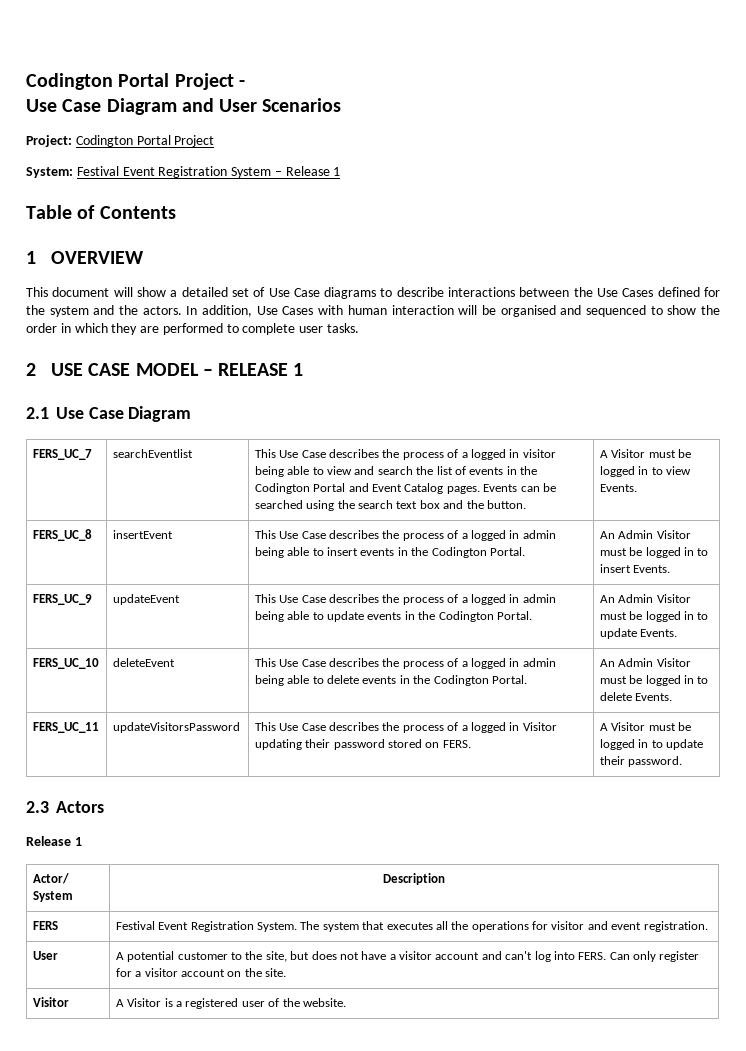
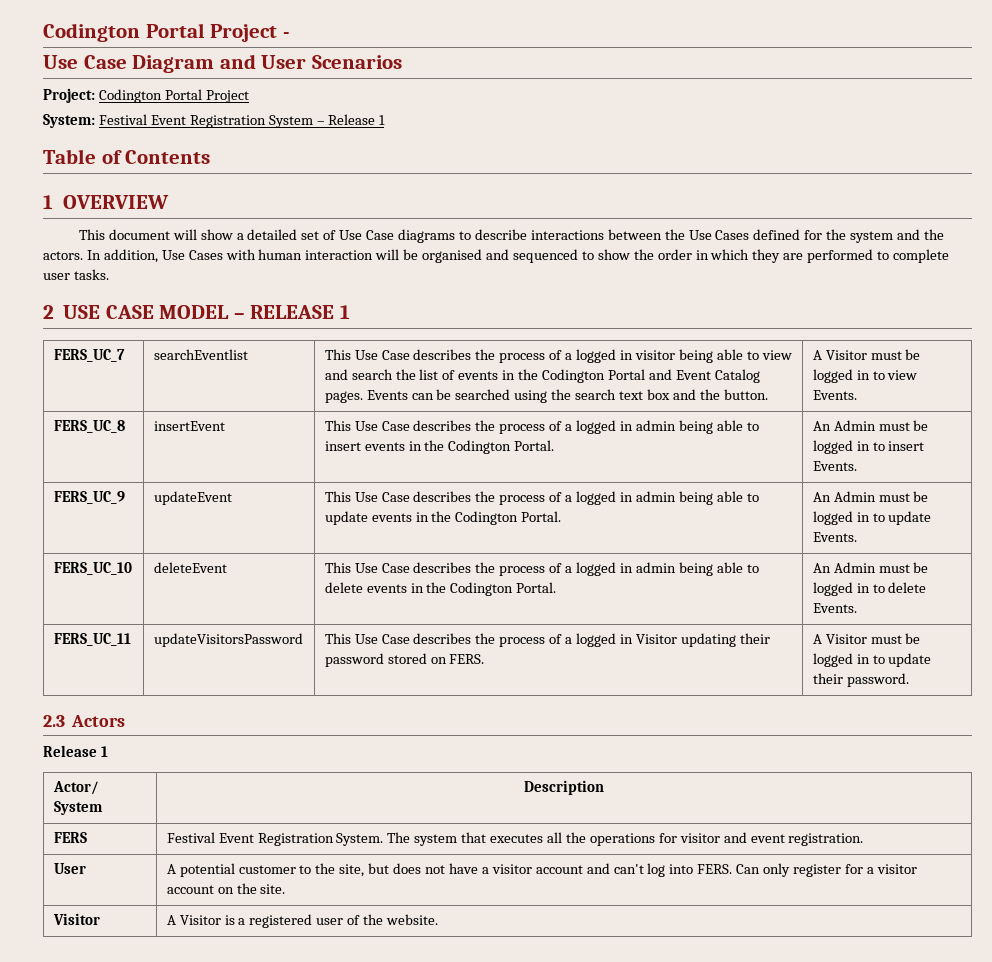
- 2.1 Use Case Diagram
- FERS_UC_8 | insertEvent | This Use Case describes the process of a logged in admin being able to insert events in the Codington Portal. | An Admin Visitor must be logged in to insert Events.
+ FERS_UC_8 | insertEvent | This Use Case describes the process of a logged in admin being able to insert events in the Codington Portal. | An Admin must be logged in to insert Events.
- FERS_UC_9 | updateEvent | This Use Case describes the process of a logged in admin being able to update events in the Codington Portal. | An Admin Visitor must be logged in to update Events.
+ FERS_UC_9 | updateEvent | This Use Case describes the process of a logged in admin being able to update events in the Codington Portal. | An Admin must be logged in to update Events.
- FERS_UC_10 | deleteEvent | This Use Case describes the process of a logged in admin being able to delete events in the Codington Portal. | An Admin Visitor must be logged in to delete Events.
+ FERS_UC_10 | deleteEvent | This Use Case describes the process of a logged in admin being able to delete events in the Codington Portal. | An Admin must be logged in to delete Events.

